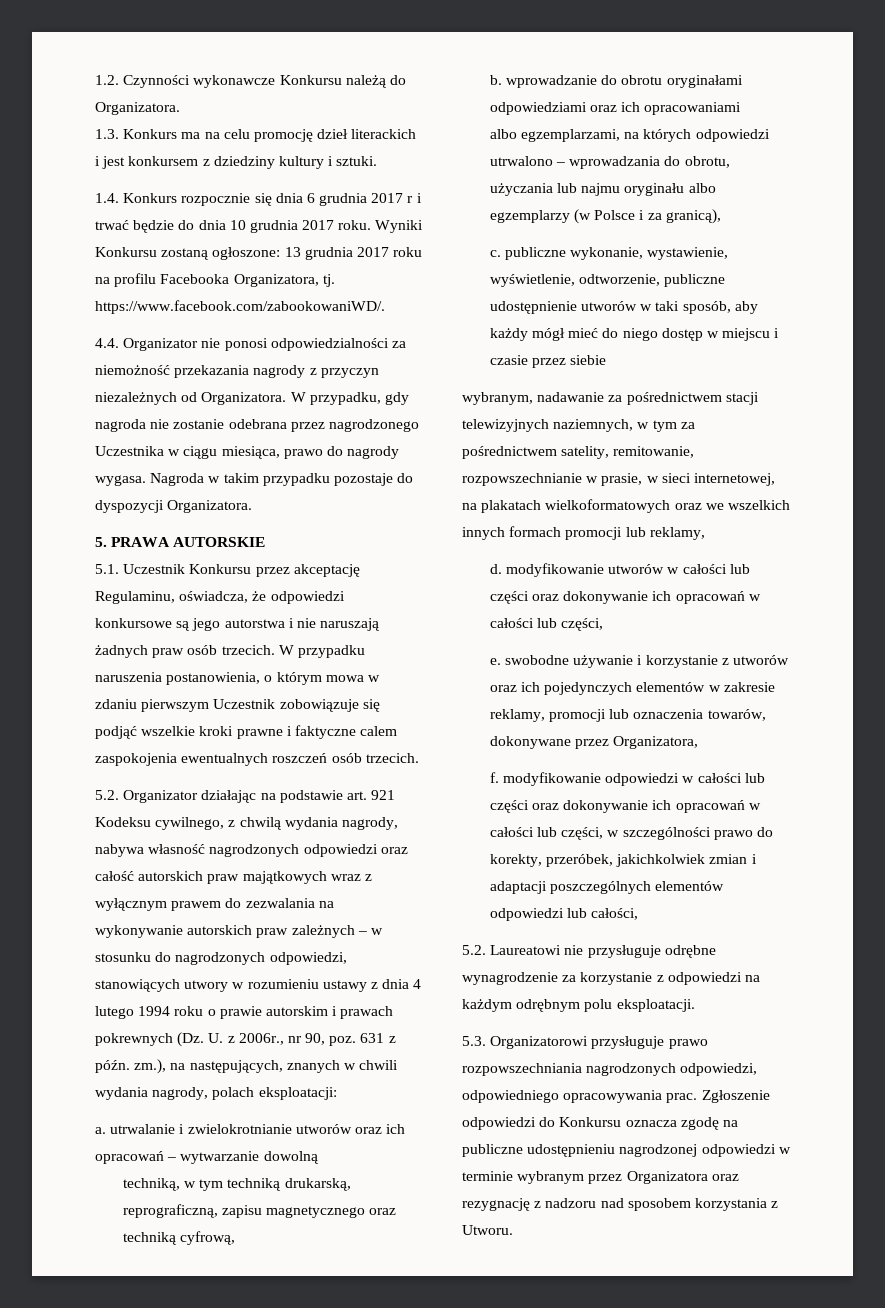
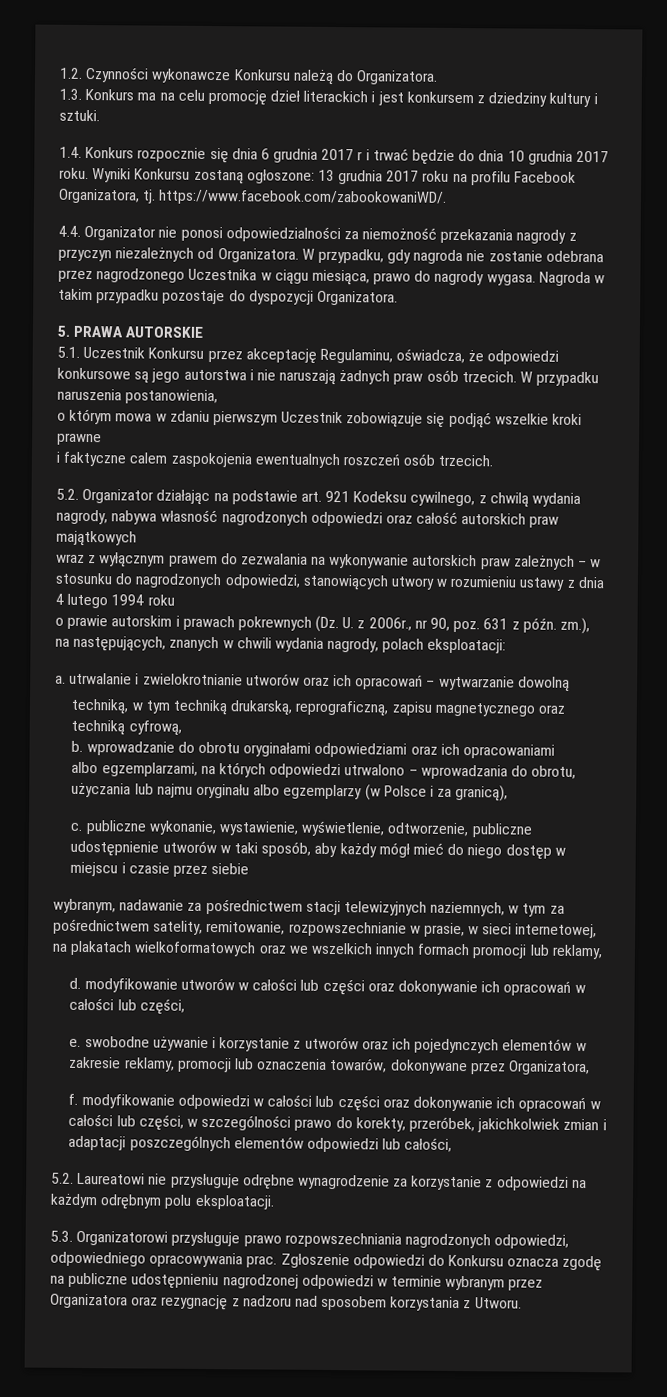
- Wyniki Konkursu zostaną ogłoszone: 13 grudnia 2017 roku na profilu Facebooka Organizatora, tj. https://www.facebook.com/zabookowaniWD/.
+ Wyniki Konkursu zostaną ogłoszone: 13 grudnia 2017 roku na profilu Facebook Organizatora, tj. https://www.facebook.com/zabookowaniWD/.
- W przypadku naruszenia postanowienia, o którym mowa w zdaniu pierwszym Uczestnik zobowiązuje się podjąć wszelkie kroki prawne i faktyczne calem zaspokojenia ewentualnych roszczeń osób trzecich.
+ W przypadku naruszenia postanowienia,
+ o którym mowa w zdaniu pierwszym Uczestnik zobowiązuje się podjąć wszelkie kroki prawne
+ i faktyczne calem zaspokojenia ewentualnych roszczeń osób trzecich.
- 5.2. Organizator działając na podstawie art. 921 Kodeksu cywilnego, z chwilą wydania nagrody, nabywa własność nagrodzonych odpowiedzi oraz całość autorskich praw majątkowych wraz z wyłącznym prawem do zezwalania na wykonywanie autorskich praw zależnych – w stosunku do nagrodzonych odpowiedzi, stanowiących utwory w rozumieniu ustawy z dnia 4 lutego 1994 roku o prawie autorskim i prawach pokrewnych (Dz. U. z 2006r., nr 90, poz. 631 z późn. zm.), na następujących, znanych w chwili wydania nagrody, polach eksploatacji:
+ 5.2. Organizator działając na podstawie art. 921 Kodeksu cywilnego, z chwilą wydania nagrody, nabywa własność nagrodzonych odpowiedzi oraz całość autorskich praw majątkowych
+ wraz z wyłącznym prawem do zezwalania na wykonywanie autorskich praw zależnych – w stosunku do nagrodzonych odpowiedzi, stanowiących utwory w rozumieniu ustawy z dnia 4 lutego 1994 roku
+ o prawie autorskim i prawach pokrewnych (Dz. U. z 2006r., nr 90, poz. 631 z późn. zm.),
+ na następujących, znanych w chwili wydania nagrody, polach eksploatacji:

